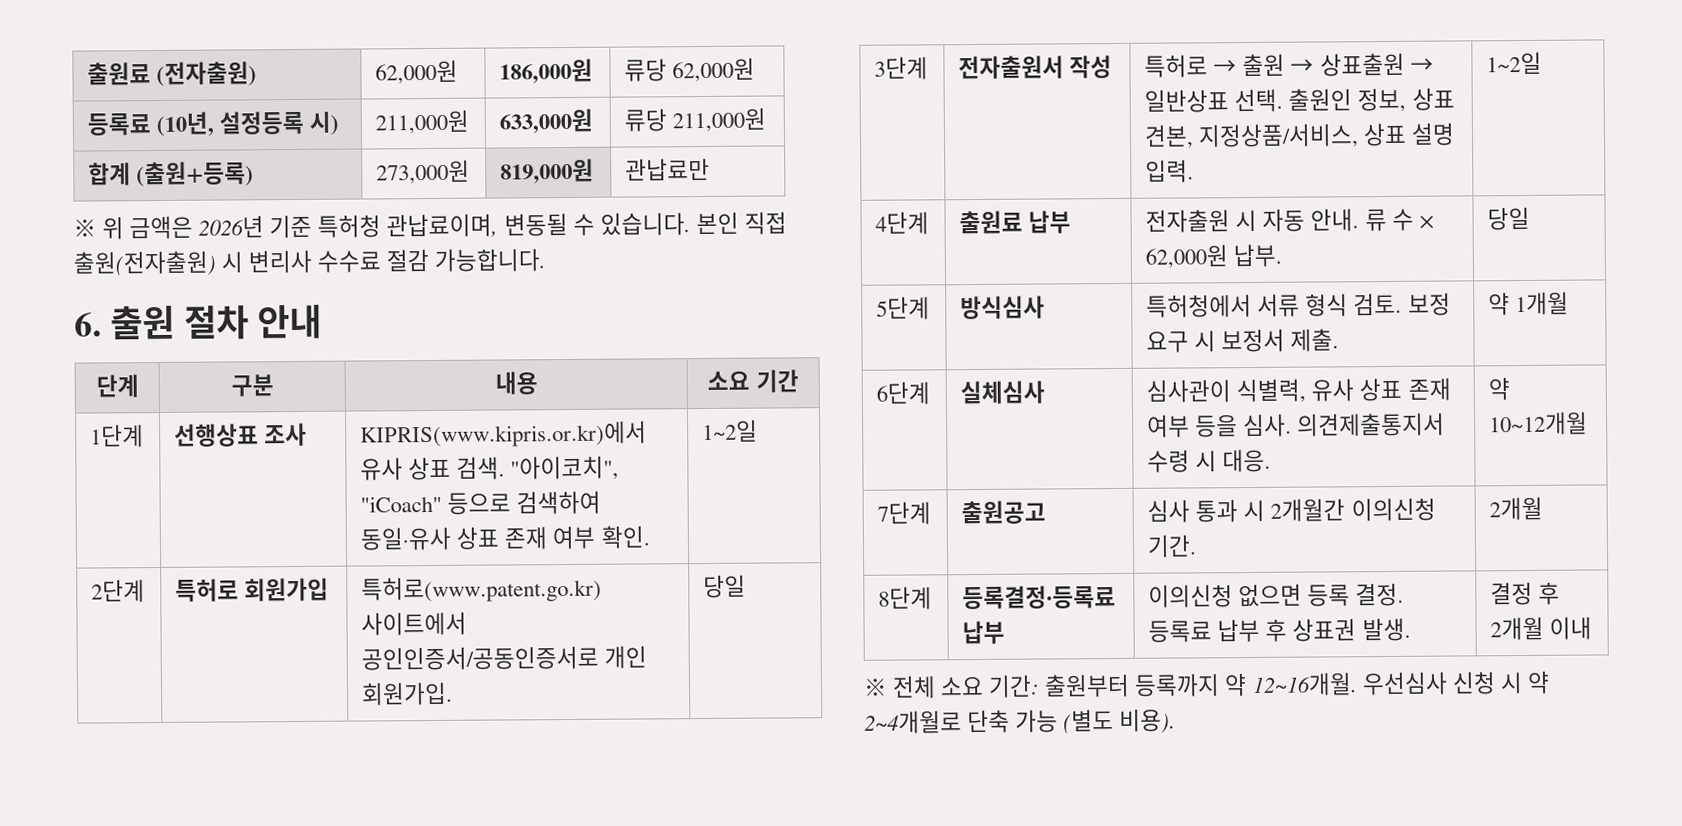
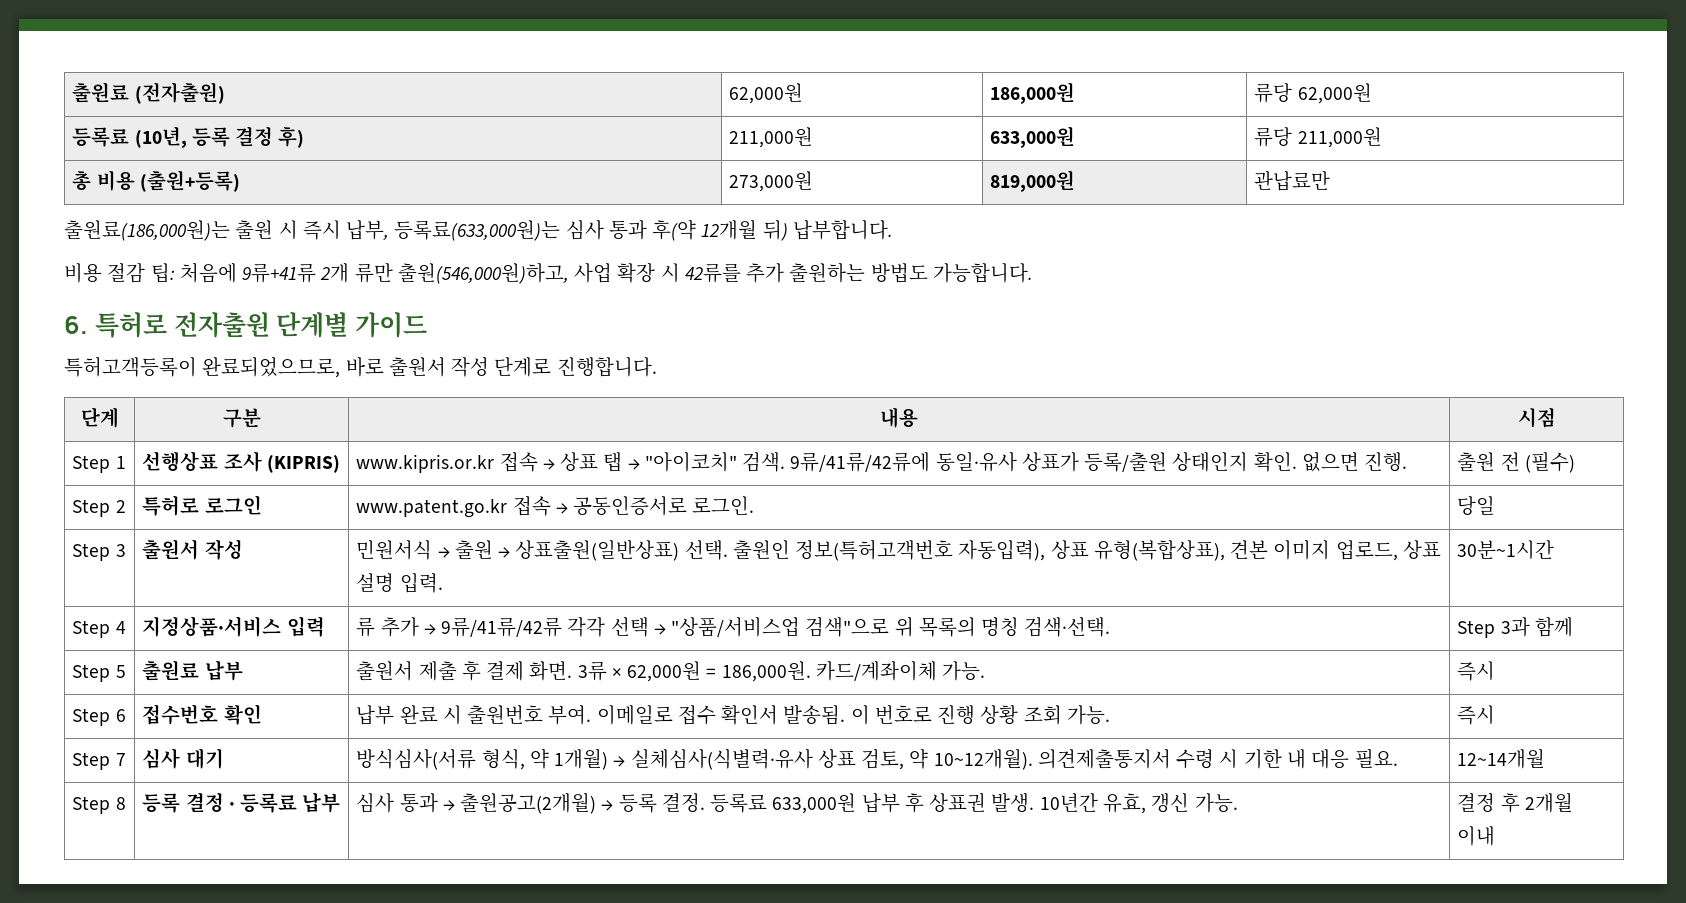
- 등록료 (10년, 설정등록 시) | 211,000원 | 633,000원 | 류당 211,000원
+ 등록료 (10년, 등록 결정 후) | 211,000원 | 633,000원 | 류당 211,000원
- 합계 (출원+등록) | 273,000원 | 819,000원 | 관납료만
+ 총 비용 (출원+등록) | 273,000원 | 819,000원 | 관납료만
- ※ 위 금액은 2026년 기준 특허청 관납료이며, 변동될 수 있습니다. 본인 직접 출원(전자출원) 시 변리사 수수료 절감 가능합니다.
- 6. 출원 절차 안내
+ 출원료(186,000원)는 출원 시 즉시 납부, 등록료(633,000원)는 심사 통과 후(약 12개월 뒤) 납부합니다.
+ 비용 절감 팁: 처음에 9류+41류 2개 류만 출원(546,000원)하고, 사업 확장 시 42류를 추가 출원하는 방법도 가능합니다.
+ 6. 특허로 전자출원 단계별 가이드
+ 특허고객등록이 완료되었으므로, 바로 출원서 작성 단계로 진행합니다.
- 단계 | 구분 | 내용 | 소요 기간
- 1단계 | 선행상표 조사 | KIPRIS(www.kipris.or.kr)에서 유사 상표 검색. "아이코치", "iCoach" 등으로 검색하여 동일·유사 상표 존재 여부 확인. | 1~2일
- 2단계 | 특허로 회원가입 | 특허로(www.patent.go.kr) 사이트에서 공인인증서/공동인증서로 개인 회원가입. | 당일
- 3단계 | 전자출원서 작성 | 특허로 → 출원 → 상표출원 → 일반상표 선택. 출원인 정보, 상표 견본, 지정상품/서비스, 상표 설명 입력. | 1~2일
- 4단계 | 출원료 납부 | 전자출원 시 자동 안내. 류 수 × 62,000원 납부. | 당일
- 5단계 | 방식심사 | 특허청에서 서류 형식 검토. 보정 요구 시 보정서 제출. | 약 1개월
- 6단계 | 실체심사 | 심사관이 식별력, 유사 상표 존재 여부 등을 심사. 의견제출통지서 수령 시 대응. | 약 10~12개월
- 7단계 | 출원공고 | 심사 통과 시 2개월간 이의신청 기간. | 2개월
- 8단계 | 등록결정·등록료 납부 | 이의신청 없으면 등록 결정. 등록료 납부 후 상표권 발생. | 결정 후 2개월 이내
+ 단계 | 구분 | 내용 | 시점
+ Step 1 | 선행상표 조사 (KIPRIS) | www.kipris.or.kr 접속 → 상표 탭 → "아이코치" 검색. 9류/41류/42류에 동일·유사 상표가 등록/출원 상태인지 확인. 없으면 진행. | 출원 전 (필수)
+ Step 2 | 특허로 로그인 | www.patent.go.kr 접속 → 공동인증서로 로그인. | 당일
+ Step 3 | 출원서 작성 | 민원서식 → 출원 → 상표출원(일반상표) 선택. 출원인 정보(특허고객번호 자동입력), 상표 유형(복합상표), 견본 이미지 업로드, 상표 설명 입력. | 30분~1시간
+ Step 4 | 지정상품·서비스 입력 | 류 추가 → 9류/41류/42류 각각 선택 → "상품/서비스업 검색"으로 위 목록의 명칭 검색·선택. | Step 3과 함께
+ Step 5 | 출원료 납부 | 출원서 제출 후 결제 화면. 3류 × 62,000원 = 186,000원. 카드/계좌이체 가능. | 즉시
+ Step 6 | 접수번호 확인 | 납부 완료 시 출원번호 부여. 이메일로 접수 확인서 발송됨. 이 번호로 진행 상황 조회 가능. | 즉시
+ Step 7 | 심사 대기 | 방식심사(서류 형식, 약 1개월) → 실체심사(식별력·유사 상표 검토, 약 10~12개월). 의견제출통지서 수령 시 기한 내 대응 필요. | 12~14개월
+ Step 8 | 등록 결정 · 등록료 납부 | 심사 통과 → 출원공고(2개월) → 등록 결정. 등록료 633,000원 납부 후 상표권 발생. 10년간 유효, 갱신 가능. | 결정 후 2개월 이내
- ※ 전체 소요 기간: 출원부터 등록까지 약 12~16개월. 우선심사 신청 시 약 2~4개월로 단축 가능 (별도 비용).

